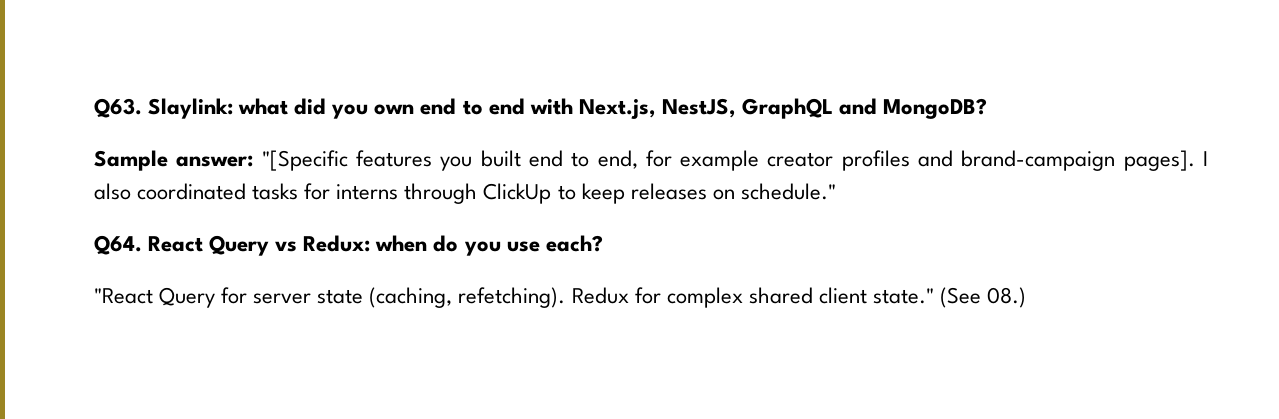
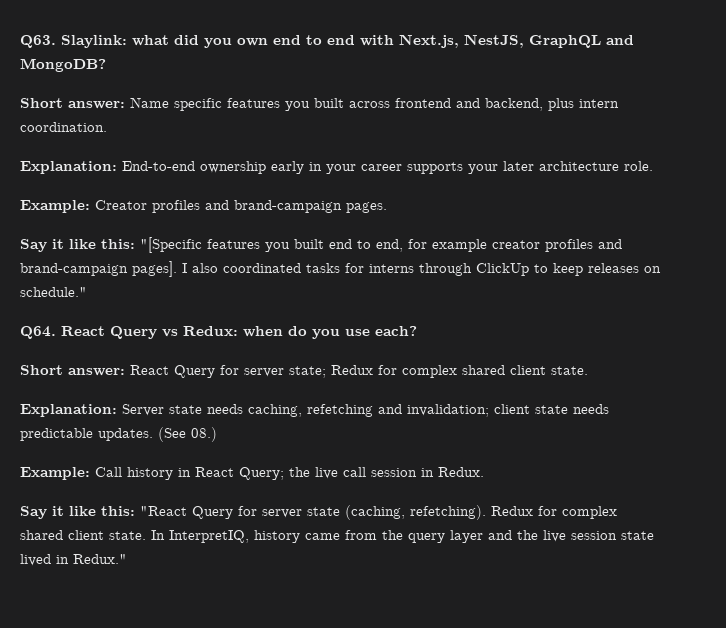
- Sample answer: "[Specific features you built end to end, for example creator profiles and brand-campaign pages].
+ Short answer: Name specific features you built across frontend and backend, plus intern coordination.
+ Explanation: End-to-end ownership early in your career supports your later architecture role.
+ Example: Creator profiles and brand-campaign pages.
+ Say it like this: "[Specific features you built end to end, for example creator profiles and brand-campaign pages].
- "React Query for server state (caching, refetching).
+ Short answer: React Query for server state; Redux for complex shared client state.
+ Explanation: Server state needs caching, refetching and invalidation; client state needs predictable updates. (See 08.)
+ Example: Call history in React Query; the live call session in Redux.
+ Say it like this: "React Query for server state (caching, refetching).
- Redux for complex shared client state." (See 08.)
+ Redux for complex shared client state. In InterpretIQ, history came from the query layer and the live session state lived in Redux."

